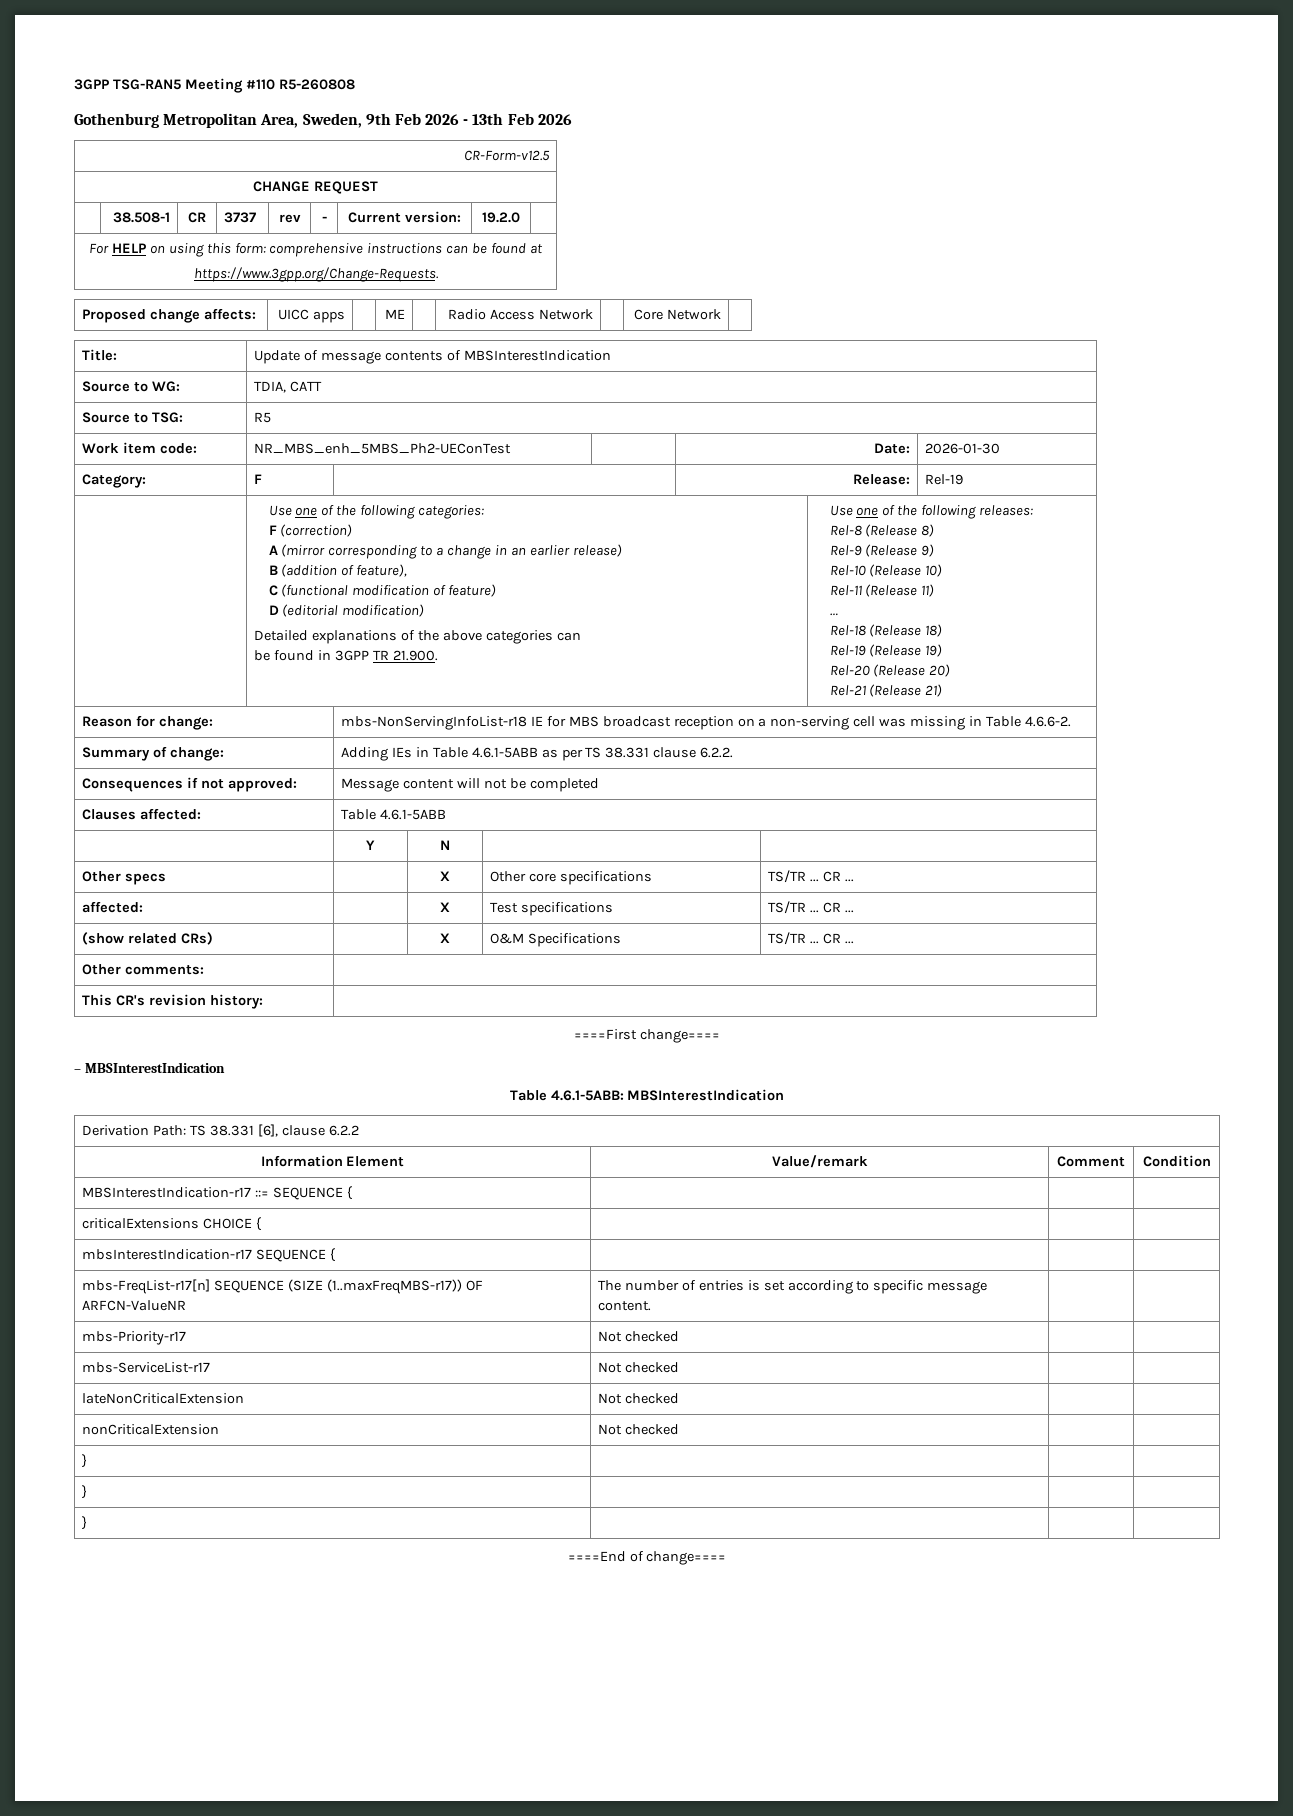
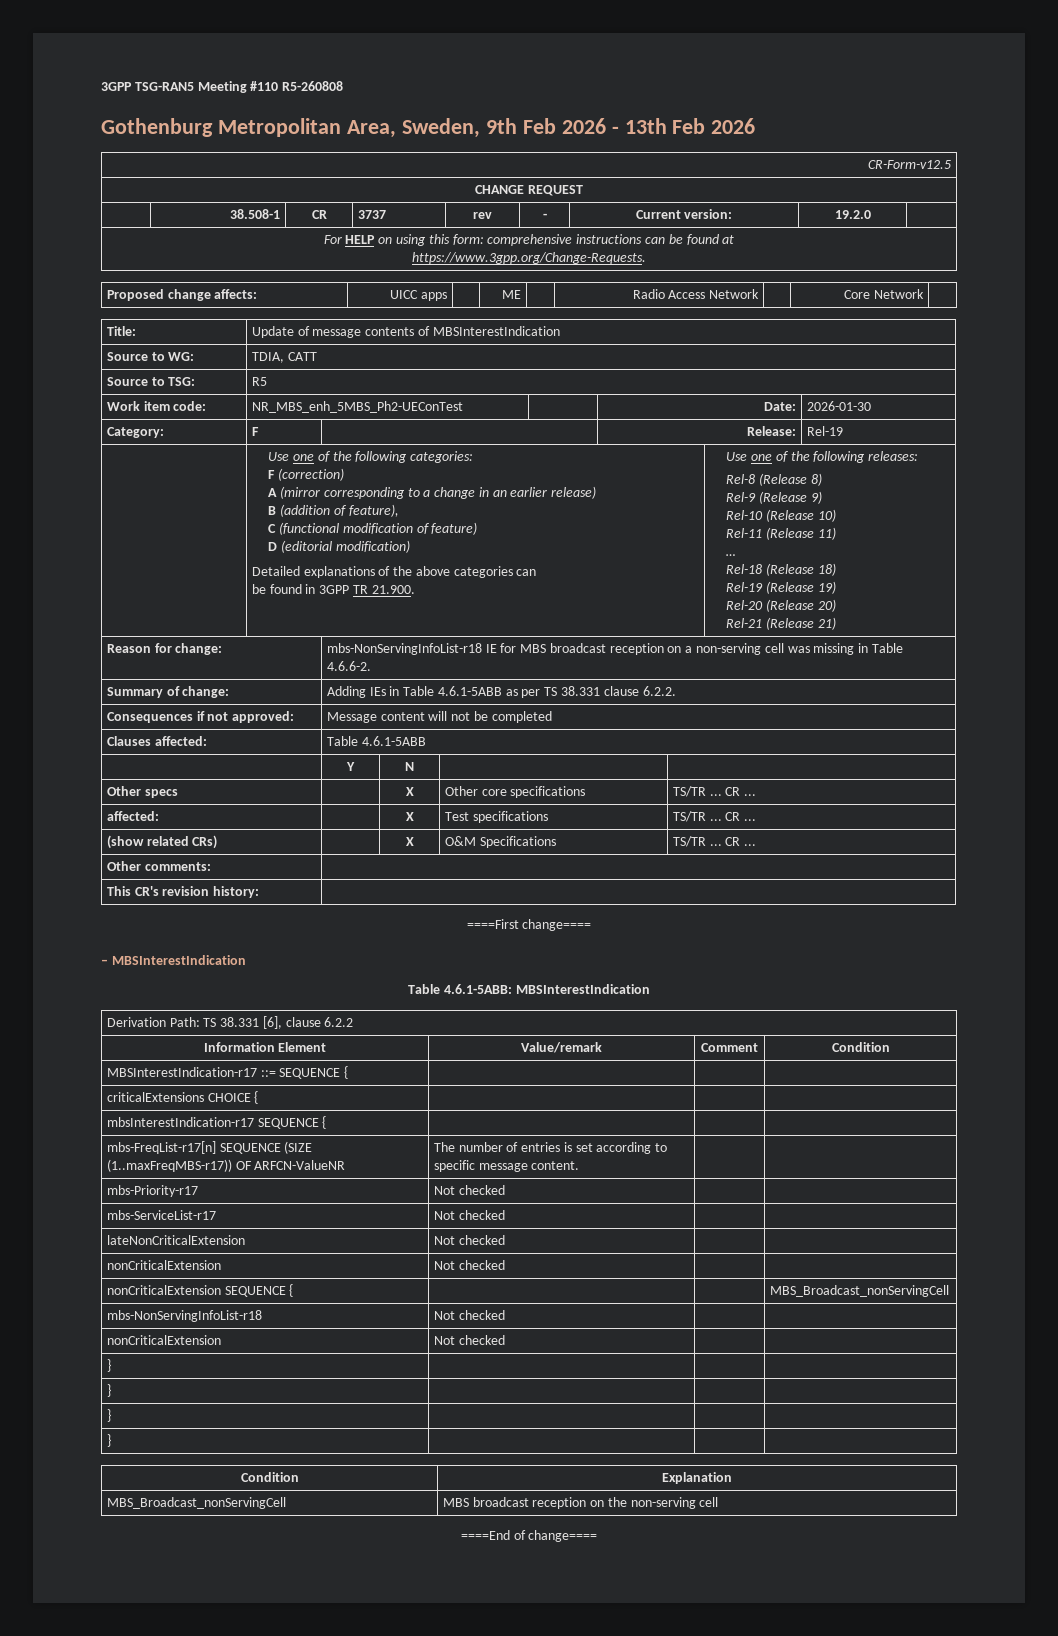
  lateNonCriticalExtension | Not checked | |
+ nonCriticalExtension | Not checked | |
+ nonCriticalExtension SEQUENCE { | | | MBS_Broadcast_nonServingCell
+ mbs-NonServingInfoList-r18 | Not checked | |
  nonCriticalExtension | Not checked | |
  } | | |
  } | | |
  } | | |
+ } | | |
+ Condition | Explanation
+ MBS_Broadcast_nonServingCell | MBS broadcast reception on the non-serving cell

